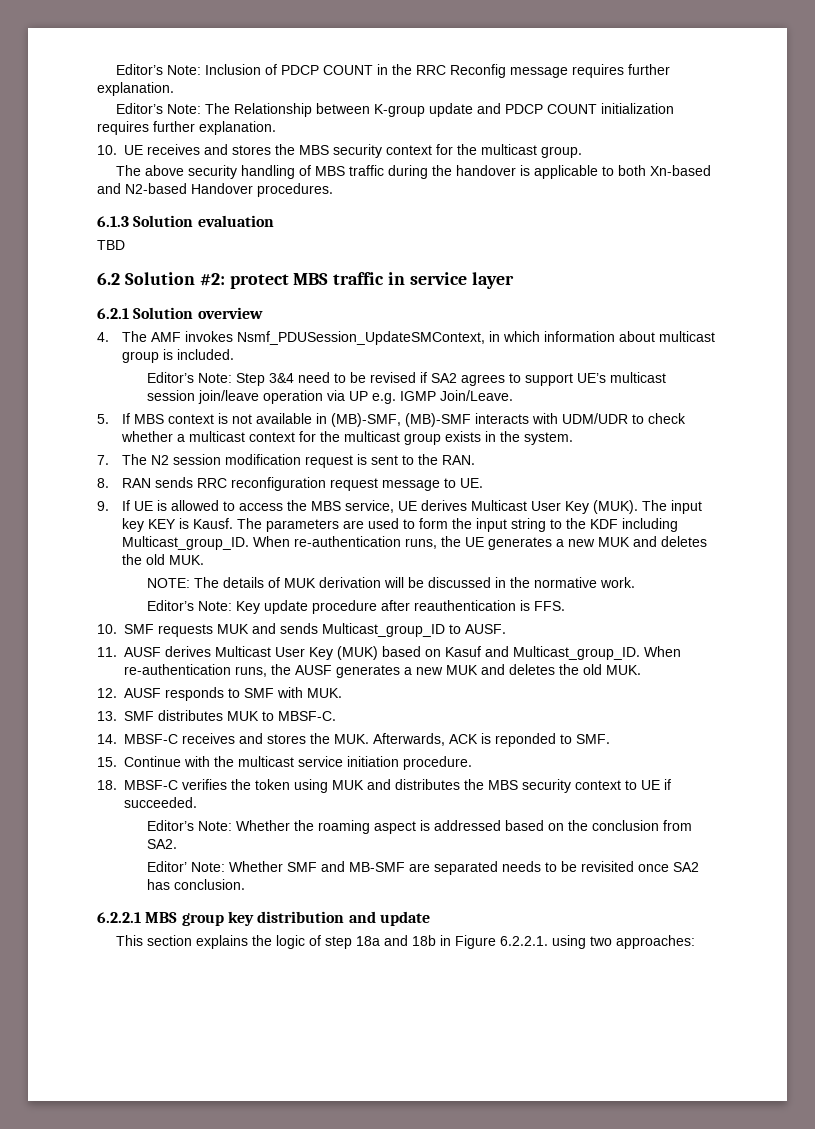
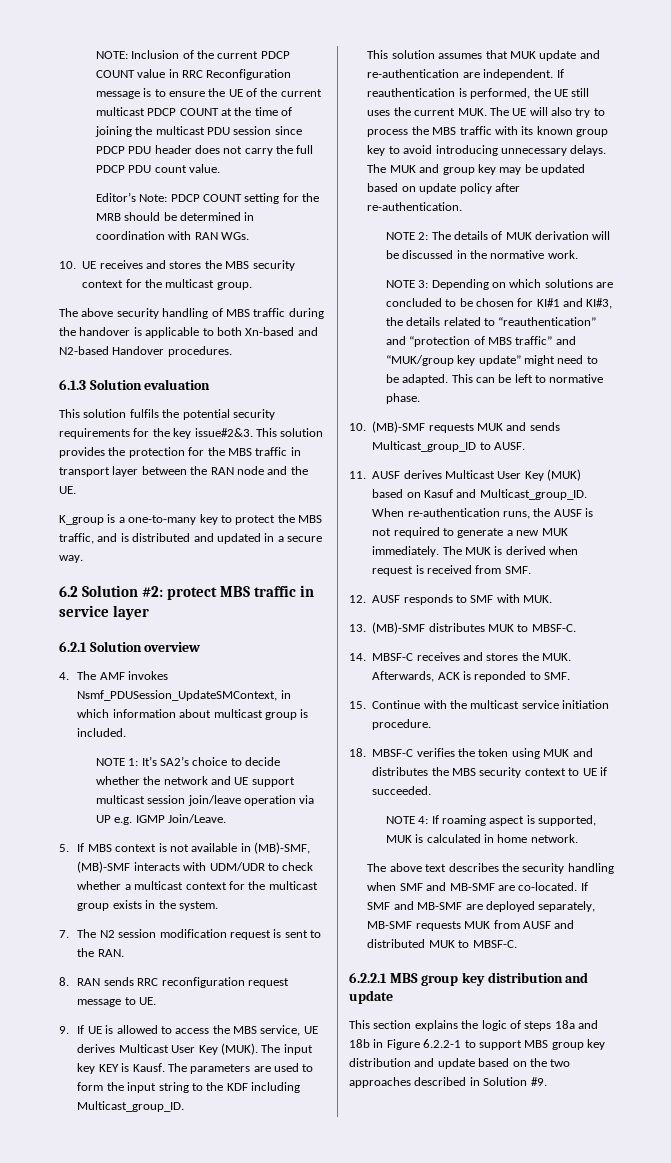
- Editor’s Note: Inclusion of PDCP COUNT in the RRC Reconfig message requires further explanation.
- Editor’s Note: The Relationship between K-group update and PDCP COUNT initialization requires further explanation.
+ NOTE: Inclusion of the current PDCP COUNT value in RRC Reconfiguration message is to ensure the UE of the current multicast PDCP COUNT at the time of joining the multicast PDU session since PDCP PDU header does not carry the full PDCP PDU count value.
+ Editor’s Note: PDCP COUNT setting for the MRB should be determined in coordination with RAN WGs.
- TBD
+ This solution fulfils the potential security requirements for the key issue#2&3. This solution provides the protection for the MBS traffic in transport layer between the RAN node and the UE.
+ K_group is a one-to-many key to protect the MBS traffic, and is distributed and updated in a secure way.
- Editor’s Note: Step 3&4 need to be revised if SA2 agrees to support UE’s multicast session join/leave operation via UP e.g. IGMP Join/Leave.
+ NOTE 1: It’s SA2’s choice to decide whether the network and UE support multicast session join/leave operation via UP e.g. IGMP Join/Leave.
- The parameters are used to form the input string to the KDF including Multicast_group_ID. When re-authentication runs, the UE generates a new MUK and deletes the old MUK.
- NOTE: The details of MUK derivation will be discussed in the normative work.
+ The parameters are used to form the input string to the KDF including Multicast_group_ID.
+ This solution assumes that MUK update and re-authentication are independent. If reauthentication is performed, the UE still uses the current MUK. The UE will also try to process the MBS traffic with its known group key to avoid introducing unnecessary delays. The MUK and group key may be updated based on update policy after re-authentication.
+ NOTE 2: The details of MUK derivation will be discussed in the normative work.
- Editor’s Note: Key update procedure after reauthentication is FFS.
- 10. SMF requests MUK and sends Multicast_group_ID to AUSF.
+ NOTE 3: Depending on which solutions are concluded to be chosen for KI#1 and KI#3, the details related to “reauthentication” and “protection of MBS traffic” and “MUK/group key update” might need to be adapted. This can be left to normative phase.
+ 10. (MB)-SMF requests MUK and sends Multicast_group_ID to AUSF.
- When re-authentication runs, the AUSF generates a new MUK and deletes the old MUK.
+ When re-authentication runs, the AUSF is not required to generate a new MUK immediately. The MUK is derived when request is received from SMF.
- 13. SMF distributes MUK to MBSF-C.
+ 13. (MB)-SMF distributes MUK to MBSF-C.
- Editor’s Note: Whether the roaming aspect is addressed based on the conclusion from SA2.
- Editor’ Note: Whether SMF and MB-SMF are separated needs to be revisited once SA2 has conclusion.
+ NOTE 4: If roaming aspect is supported, MUK is calculated in home network.
+ The above text describes the security handling when SMF and MB-SMF are co-located. If SMF and MB-SMF are deployed separately, MB-SMF requests MUK from AUSF and distributed MUK to MBSF-C.
- This section explains the logic of step 18a and 18b in Figure 6.2.2.1. using two approaches:
+ This section explains the logic of steps 18a and 18b in Figure 6.2.2-1 to support MBS group key distribution and update based on the two approaches described in Solution #9.

